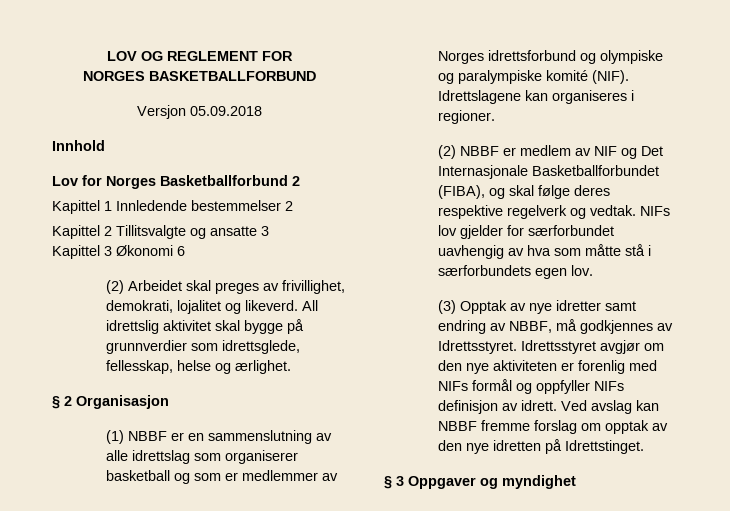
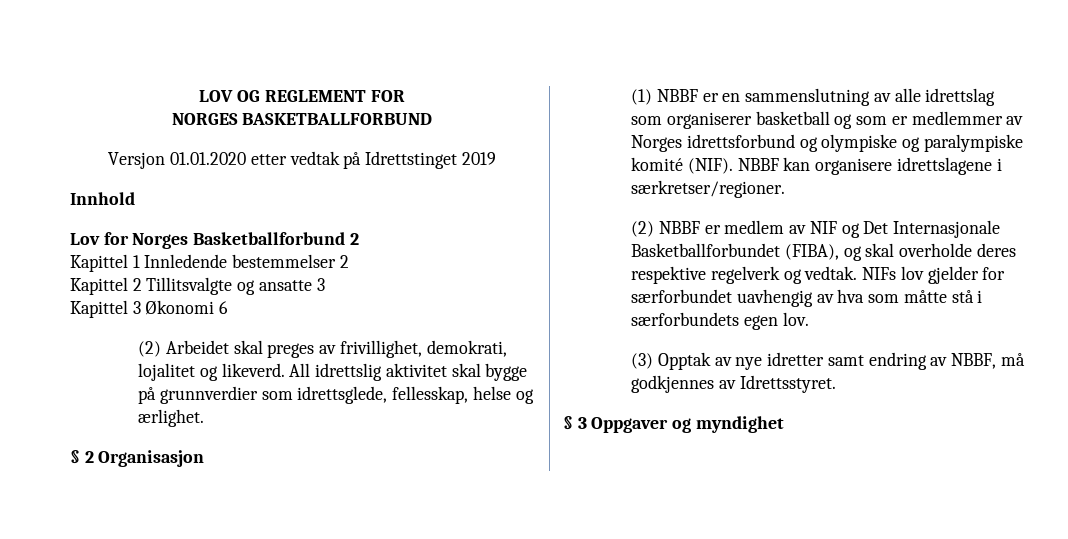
- Versjon 05.09.2018
+ Versjon 01.01.2020 etter vedtak på Idrettstinget 2019
- Idrettslagene kan organiseres i regioner.
+ NBBF kan organisere idrettslagene i særkretser/regioner.
- (2) NBBF er medlem av NIF og Det Internasjonale Basketballforbundet (FIBA), og skal følge deres respektive regelverk og vedtak.
+ (2) NBBF er medlem av NIF og Det Internasjonale Basketballforbundet (FIBA), og skal overholde deres respektive regelverk og vedtak.
- Idrettsstyret avgjør om den nye aktiviteten er forenlig med NIFs formål og oppfyller NIFs definisjon av idrett. Ved avslag kan NBBF fremme forslag om opptak av den nye idretten på Idrettstinget.

